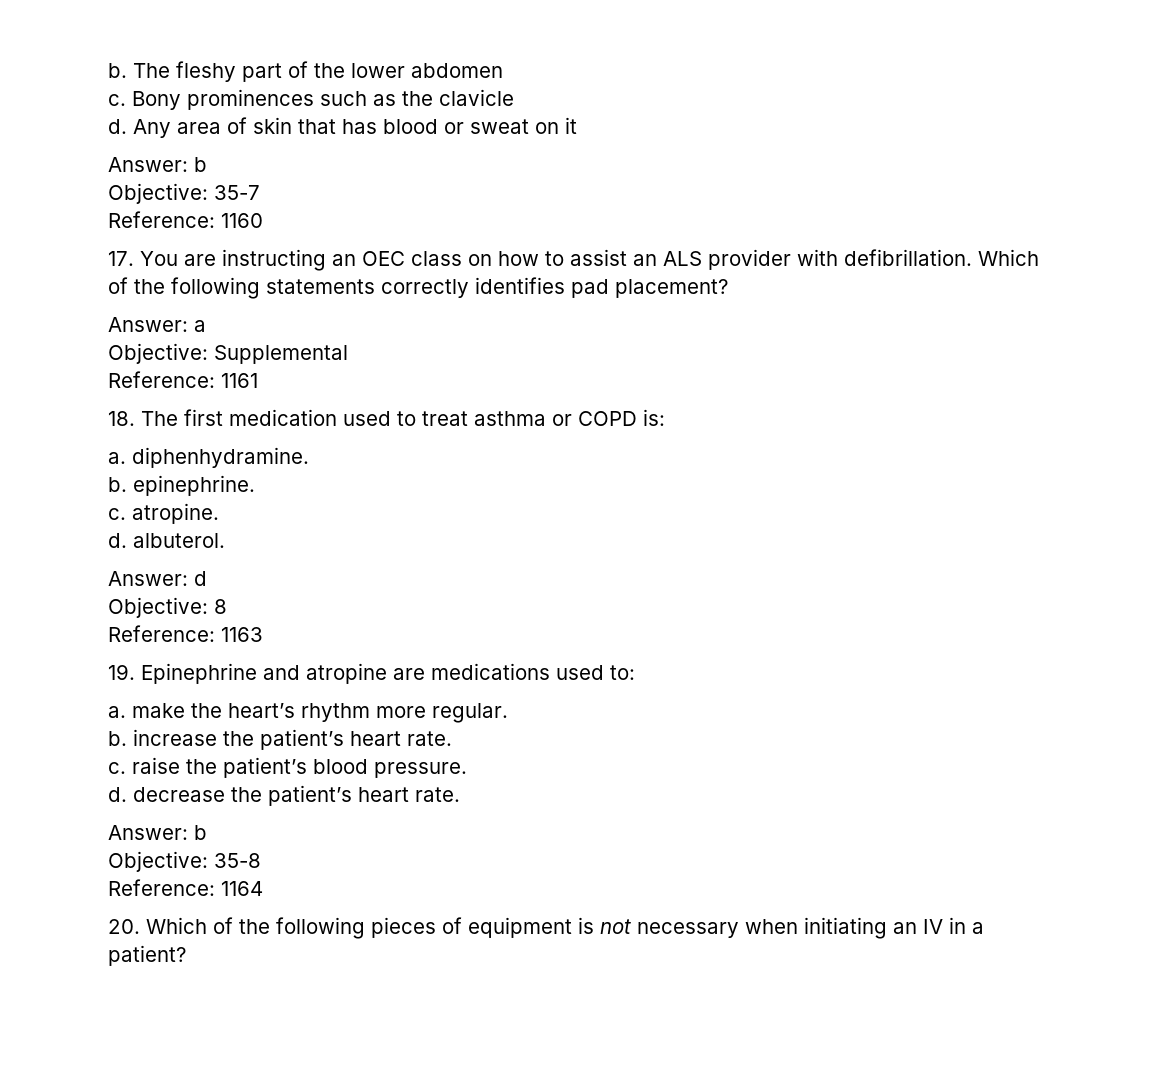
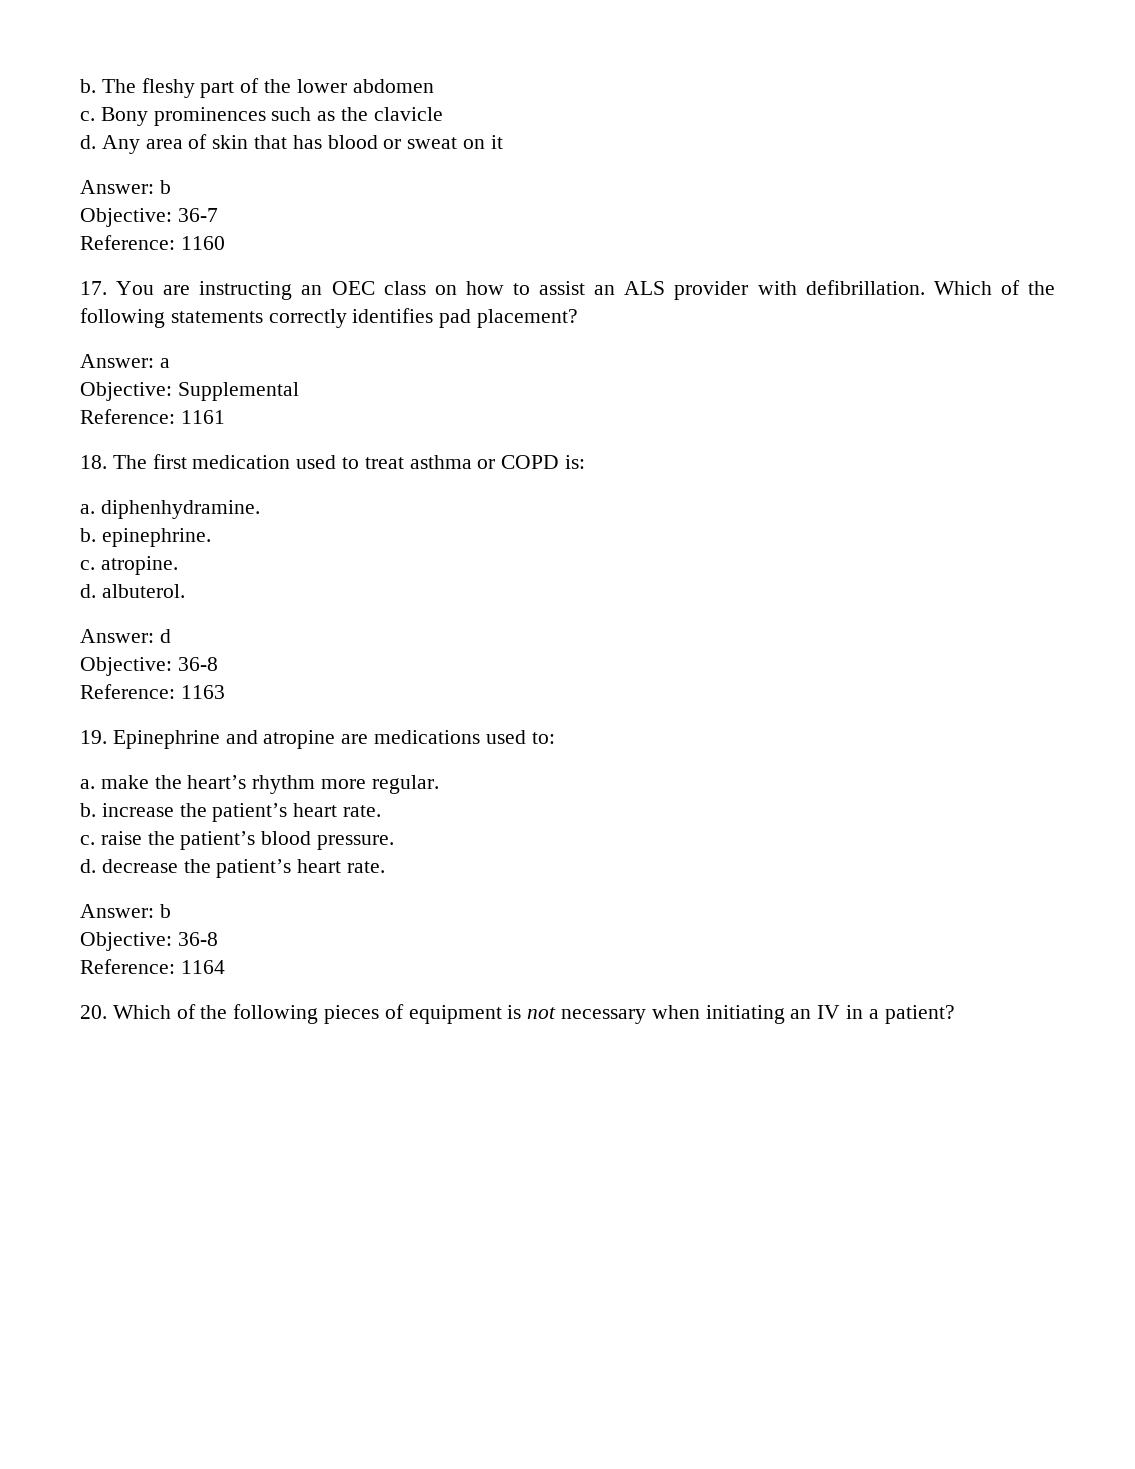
- Objective: 35-7
+ Objective: 36-7
  Answer: d
- Objective: 8
+ Objective: 36-8
  d. decrease the patient’s heart rate.
  Answer: b
- Objective: 35-8
+ Objective: 36-8

